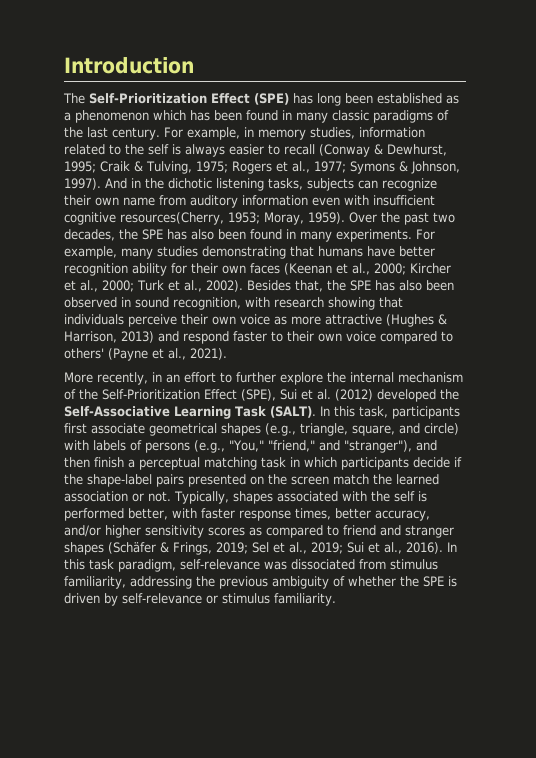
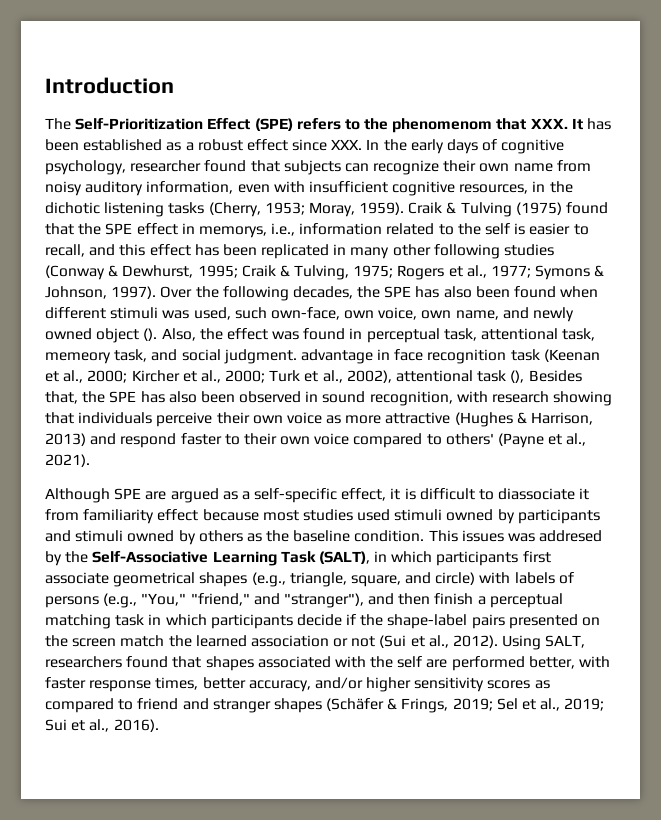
- The Self-Prioritization Effect (SPE) has long been established as a phenomenon which has been found in many classic paradigms of the last century. For example, in memory studies, information related to the self is always easier to recall (Conway & Dewhurst, 1995; Craik & Tulving, 1975; Rogers et al., 1977; Symons & Johnson, 1997).
+ The Self-Prioritization Effect (SPE) refers to the phenomenom that XXX. It has been established as a robust effect since XXX. In the early days of cognitive psychology, researcher found that subjects can recognize their own name from noisy auditory information, even with insufficient cognitive resources, in the dichotic listening tasks (Cherry, 1953; Moray, 1959). Craik & Tulving (1975) found that the SPE effect in memorys, i.e., information related to the self is easier to recall, and this effect has been replicated in many other following studies (Conway & Dewhurst, 1995; Craik & Tulving, 1975; Rogers et al., 1977; Symons & Johnson, 1997).
- And in the dichotic listening tasks, subjects can recognize their own name from auditory information even with insufficient cognitive resources(Cherry, 1953; Moray, 1959). Over the past two decades, the SPE has also been found in many experiments. For example, many studies demonstrating that humans have better recognition ability for their own faces (Keenan et al., 2000; Kircher et al., 2000; Turk et al., 2002). Besides that, the SPE has also been observed in sound recognition, with research showing that individuals perceive their own voice as more attractive (Hughes & Harrison, 2013) and respond faster to their own voice compared to others' (Payne et al., 2021).
+ Over the following decades, the SPE has also been found when different stimuli was used, such own-face, own voice, own name, and newly owned object (). Also, the effect was found in perceptual task, attentional task, memeory task, and social judgment. advantage in face recognition task (Keenan et al., 2000; Kircher et al., 2000; Turk et al., 2002), attentional task (), Besides that, the SPE has also been observed in sound recognition, with research showing that individuals perceive their own voice as more attractive (Hughes & Harrison, 2013) and respond faster to their own voice compared to others' (Payne et al., 2021).
- More recently, in an effort to further explore the internal mechanism of the Self-Prioritization Effect (SPE), Sui et al. (2012) developed the Self-Associative Learning Task (SALT). In this task, participants first associate geometrical shapes (e.g., triangle, square, and circle) with labels of persons (e.g., "You," "friend," and "stranger"), and then finish a perceptual matching task in which participants decide if the shape-label pairs presented on the screen match the learned association or not. Typically, shapes associated with the self is performed better, with faster response times, better accuracy, and/or higher sensitivity scores as compared to friend and stranger shapes (Schäfer & Frings, 2019;
+ Although SPE are argued as a self-specific effect, it is difficult to diassociate it from familiarity effect because most studies used stimuli owned by participants and stimuli owned by others as the baseline condition. This issues was addresed by the Self-Associative Learning Task (SALT), in which participants first associate geometrical shapes (e.g., triangle, square, and circle) with labels of persons (e.g., "You," "friend," and "stranger"), and then finish a perceptual matching task in which participants decide if the shape-label pairs presented on the screen match the learned association or not (Sui et al., 2012). Using SALT, researchers found that shapes associated with the self are performed better, with faster response times, better accuracy, and/or higher sensitivity scores as compared to friend and stranger shapes (Schäfer & Frings, 2019;
- In this task paradigm, self-relevance was dissociated from stimulus familiarity, addressing the previous ambiguity of whether the SPE is driven by self-relevance or stimulus familiarity.

